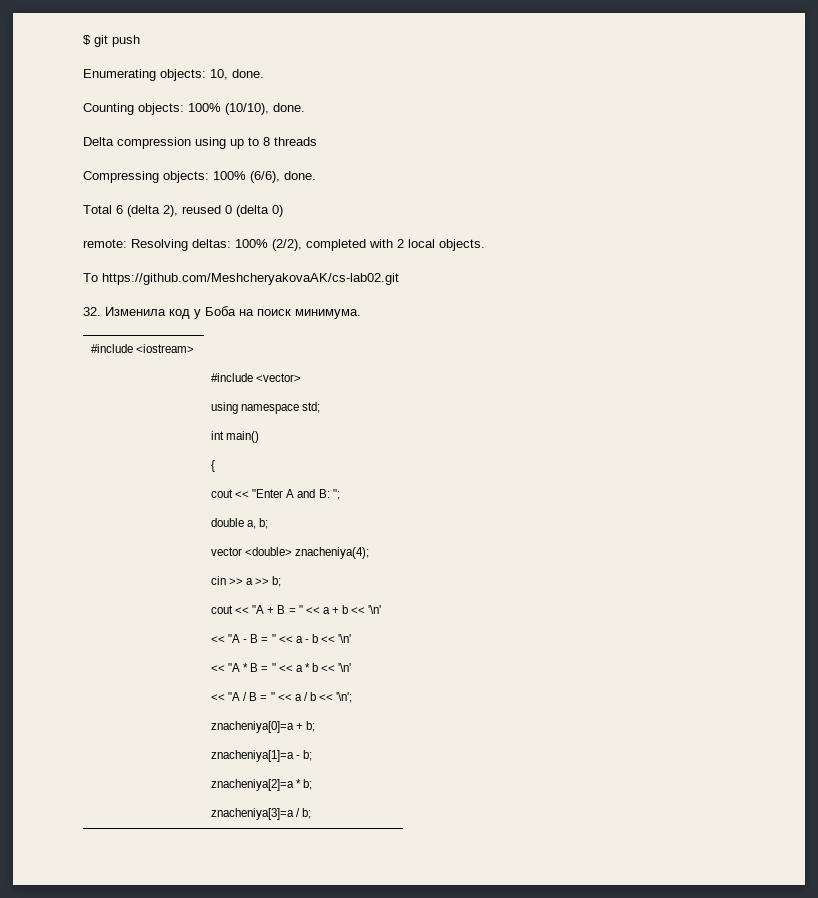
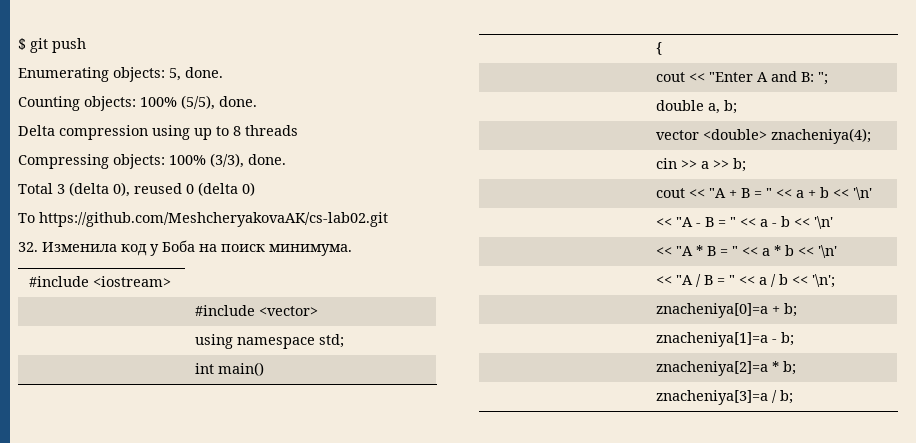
- Enumerating objects: 10, done.
+ Enumerating objects: 5, done.
- Counting objects: 100% (10/10), done.
+ Counting objects: 100% (5/5), done.
- Compressing objects: 100% (6/6), done.
+ Compressing objects: 100% (3/3), done.
- Total 6 (delta 2), reused 0 (delta 0)
+ Total 3 (delta 0), reused 0 (delta 0)
- remote: Resolving deltas: 100% (2/2), completed with 2 local objects.

